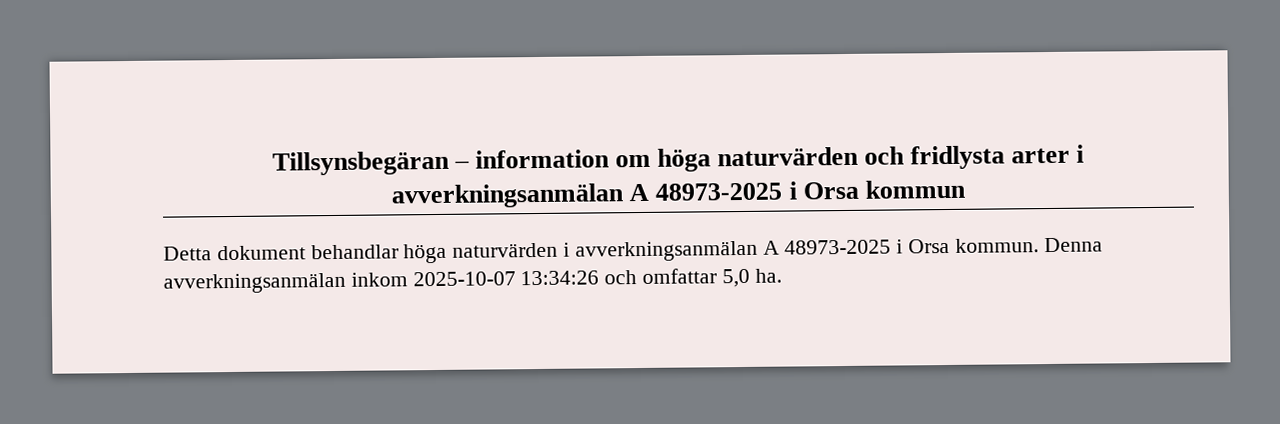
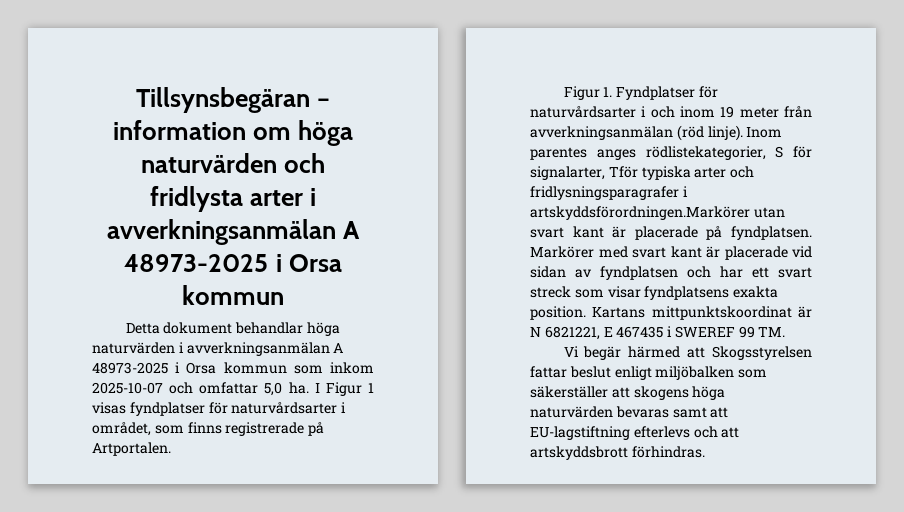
- Detta dokument behandlar höga naturvärden i avverkningsanmälan A 48973-2025 i Orsa kommun. Denna avverkningsanmälan inkom 2025-10-07 13:34:26 och omfattar 5,0 ha.
+ Detta dokument behandlar höga naturvärden i avverkningsanmälan A 48973-2025 i Orsa kommun som inkom 2025-10-07 och omfattar 5,0 ha.
+ I Figur 1 visas fyndplatser för naturvårdsarter i området, som finns registrerade på Artportalen.
+ Figur 1. Fyndplatser för naturvårdsarter i och inom 19 meter från avverkningsanmälan (röd linje). Inom parentes anges rödlistekategorier, S för signalarter, Tför typiska arter och fridlysningsparagrafer i artskyddsförordningen.Markörer utan svart kant är placerade på fyndplatsen. Markörer med svart kant är placerade vid sidan av fyndplatsen och har ett svart streck som visar fyndplatsens exakta position. Kartans mittpunktskoordinat är N 6821221, E 467435 i SWEREF 99 TM.
+ Vi begär härmed att Skogsstyrelsen fattar beslut enligt miljöbalken som säkerställer att skogens höga naturvärden bevaras samt att EU-lagstiftning efterlevs och att artskyddsbrott förhindras.

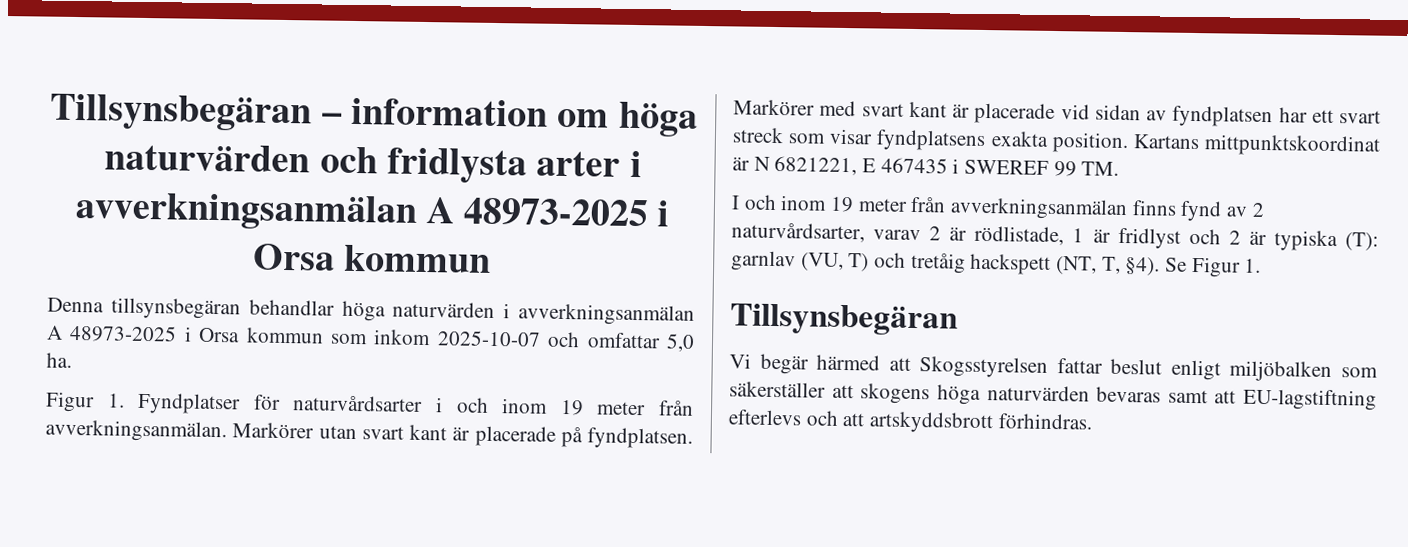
- Detta dokument behandlar höga naturvärden i avverkningsanmälan A 48973-2025 i Orsa kommun som inkom 2025-10-07 och omfattar 5,0 ha. I Figur 1 visas fyndplatser för naturvårdsarter i området, som finns registrerade på Artportalen.
+ Denna tillsynsbegäran behandlar höga naturvärden i avverkningsanmälan A 48973-2025 i Orsa kommun som inkom 2025-10-07 och omfattar 5,0 ha.
- Figur 1. Fyndplatser för naturvårdsarter i och inom 19 meter från avverkningsanmälan (röd linje). Inom parentes anges rödlistekategorier, S för signalarter, Tför typiska arter och fridlysningsparagrafer i artskyddsförordningen.Markörer utan svart kant är placerade på fyndplatsen.
+ Figur 1. Fyndplatser för naturvårdsarter i och inom 19 meter från avverkningsanmälan. Markörer utan svart kant är placerade på fyndplatsen.
- Markörer med svart kant är placerade vid sidan av fyndplatsen och har ett svart streck som visar fyndplatsens exakta position.
+ Markörer med svart kant är placerade vid sidan av fyndplatsen har ett svart streck som visar fyndplatsens exakta position.
+ I och inom 19 meter från avverkningsanmälan finns fynd av 2 naturvårdsarter, varav 2 är rödlistade, 1 är fridlyst och 2 är typiska (T): garnlav (VU, T) och tretåig hackspett (NT, T, §4). Se Figur 1.
+ Tillsynsbegäran

